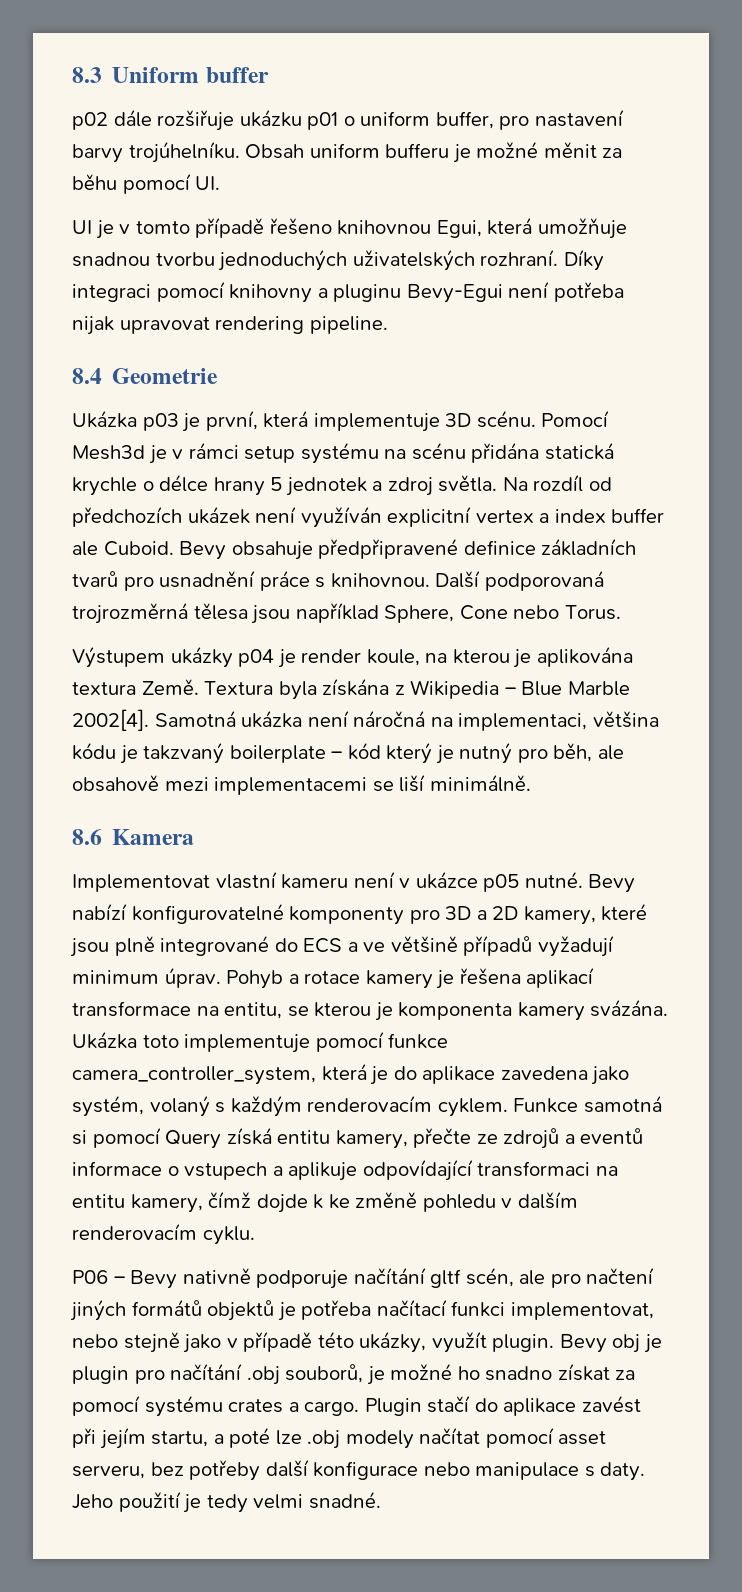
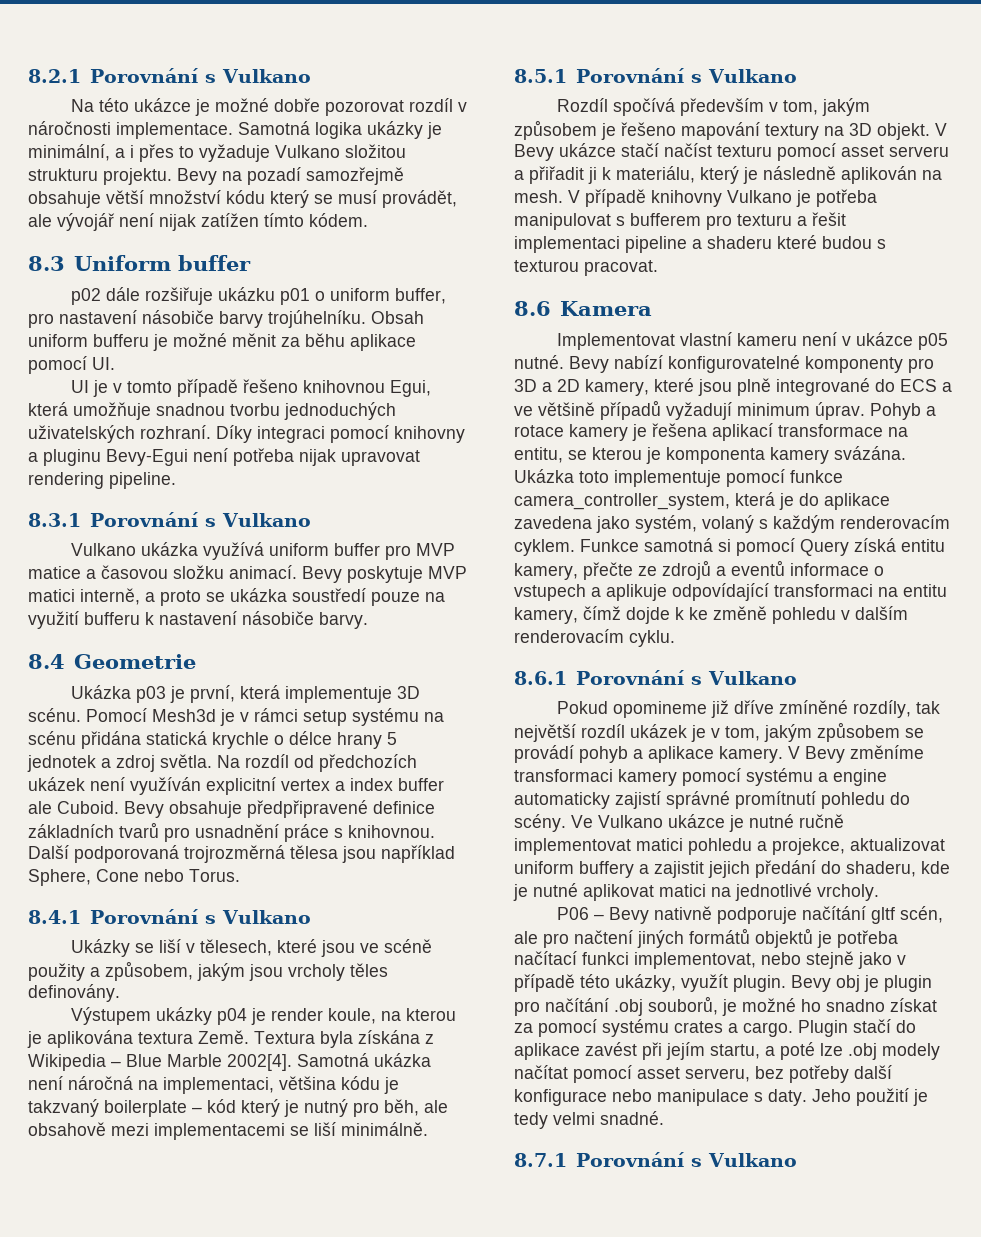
+ 8.2.1 Porovnání s Vulkano
+ Na této ukázce je možné dobře pozorovat rozdíl v náročnosti implementace. Samotná logika ukázky je minimální, a i přes to vyžaduje Vulkano složitou strukturu projektu. Bevy na pozadí samozřejmě obsahuje větší množství kódu který se musí provádět, ale vývojář není nijak zatížen tímto kódem.
- p02 dále rozšiřuje ukázku p01 o uniform buffer, pro nastavení barvy trojúhelníku.
+ p02 dále rozšiřuje ukázku p01 o uniform buffer, pro nastavení násobiče barvy trojúhelníku.
- Obsah uniform bufferu je možné měnit za běhu pomocí UI.
+ Obsah uniform bufferu je možné měnit za běhu aplikace pomocí UI.
+ 8.3.1 Porovnání s Vulkano
+ Vulkano ukázka využívá uniform buffer pro MVP matice a časovou složku animací. Bevy poskytuje MVP matici interně, a proto se ukázka soustředí pouze na využití bufferu k nastavení násobiče barvy.
+ 8.4.1 Porovnání s Vulkano
+ Ukázky se liší v tělesech, které jsou ve scéně použity a způsobem, jakým jsou vrcholy těles definovány.
+ 8.5.1 Porovnání s Vulkano
+ Rozdíl spočívá především v tom, jakým způsobem je řešeno mapování textury na 3D objekt. V Bevy ukázce stačí načíst texturu pomocí asset serveru a přiřadit ji k materiálu, který je následně aplikován na mesh. V případě knihovny Vulkano je potřeba manipulovat s bufferem pro texturu a řešit implementaci pipeline a shaderu které budou s texturou pracovat.
+ 8.6.1 Porovnání s Vulkano
+ Pokud opomineme již dříve zmíněné rozdíly, tak největší rozdíl ukázek je v tom, jakým způsobem se provádí pohyb a aplikace kamery. V Bevy změníme transformaci kamery pomocí systému a engine automaticky zajistí správné promítnutí pohledu do scény. Ve Vulkano ukázce je nutné ručně implementovat matici pohledu a projekce, aktualizovat uniform buffery a zajistit jejich předání do shaderu, kde je nutné aplikovat matici na jednotlivé vrcholy.
+ 8.7.1 Porovnání s Vulkano

